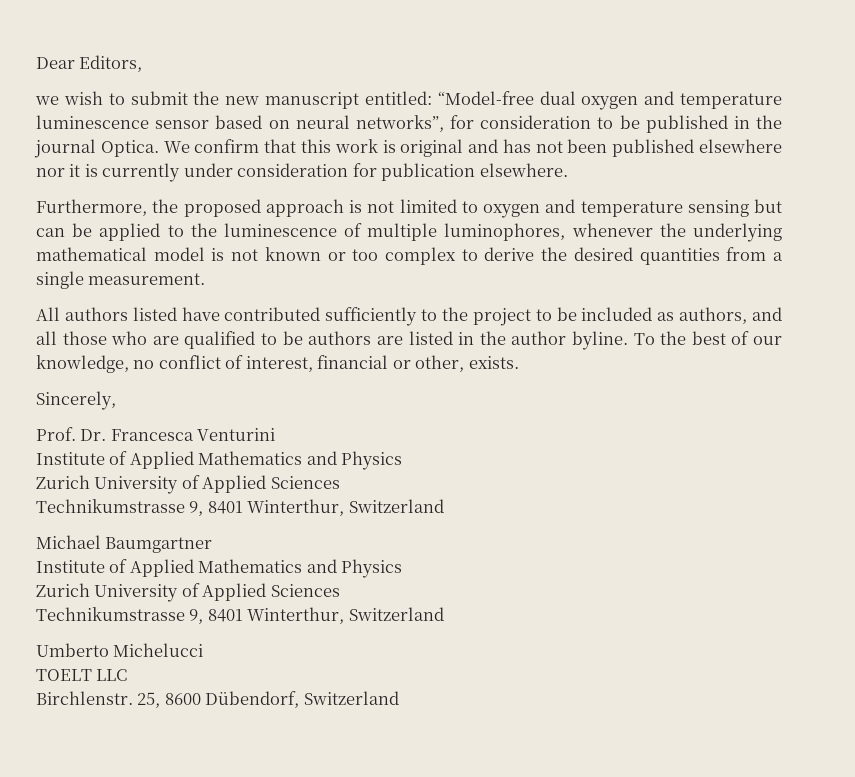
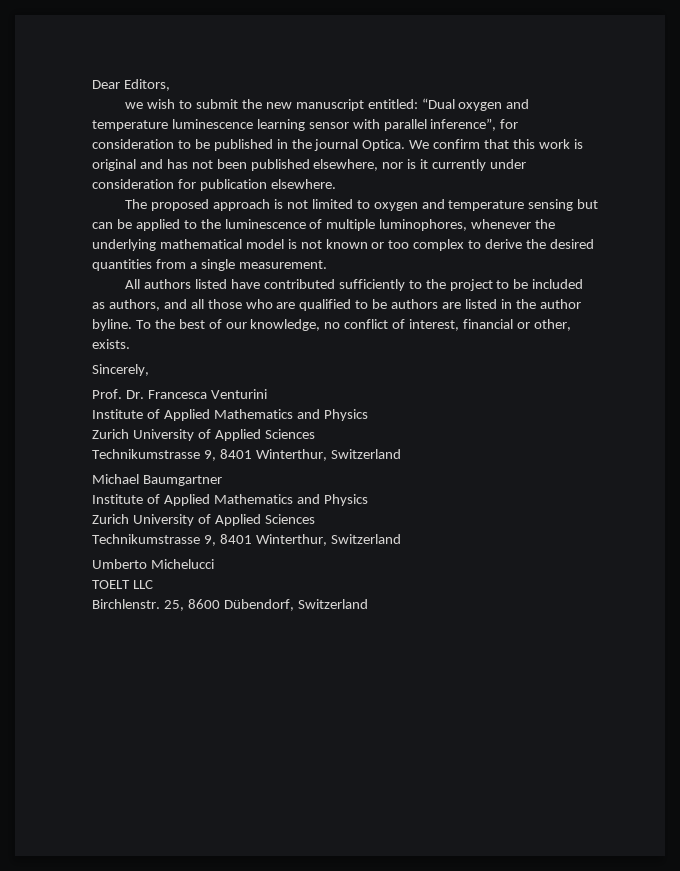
- we wish to submit the new manuscript entitled: “Model-free dual oxygen and temperature luminescence sensor based on neural networks”, for consideration to be published in the journal Optica.
+ we wish to submit the new manuscript entitled: “Dual oxygen and temperature luminescence learning sensor with parallel inference”, for consideration to be published in the journal Optica.
- We confirm that this work is original and has not been published elsewhere nor it is currently under consideration for publication elsewhere.
+ We confirm that this work is original and has not been published elsewhere, nor is it currently under consideration for publication elsewhere.
- Furthermore, the proposed approach is not limited to oxygen and temperature sensing but can be applied to the luminescence of multiple luminophores, whenever the underlying mathematical model is not known or too complex to derive the desired quantities from a single measurement.
+ The proposed approach is not limited to oxygen and temperature sensing but can be applied to the luminescence of multiple luminophores, whenever the underlying mathematical model is not known or too complex to derive the desired quantities from a single measurement.

